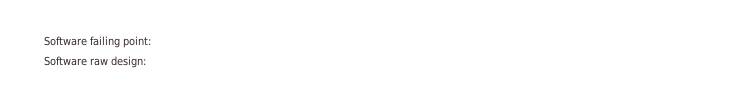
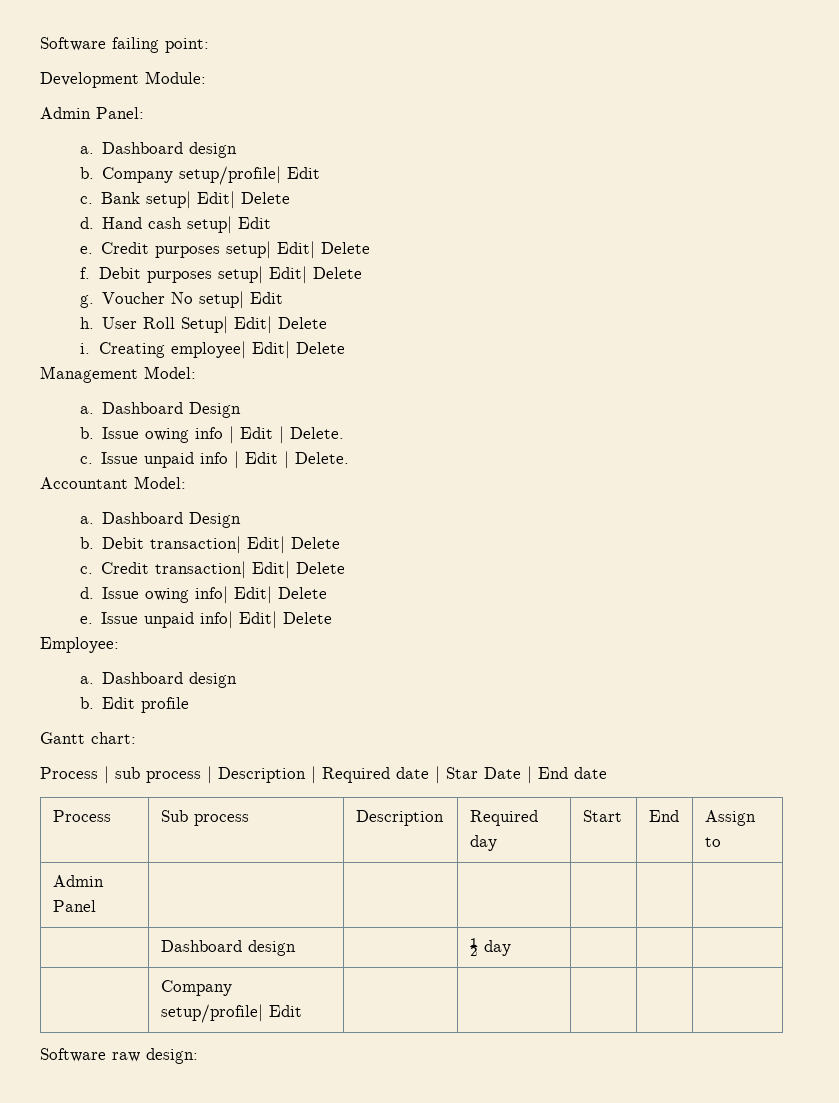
+ Development Module:
+ Admin Panel:
+ a. Dashboard design
+ b. Company setup/profile| Edit
+ c. Bank setup| Edit| Delete
+ d. Hand cash setup| Edit
+ e. Credit purposes setup| Edit| Delete
+ f. Debit purposes setup| Edit| Delete
+ g. Voucher No setup| Edit
+ h. User Roll Setup| Edit| Delete
+ i. Creating employee| Edit| Delete
+ Management Model:
+ a. Dashboard Design
+ b. Issue owing info | Edit | Delete.
+ c. Issue unpaid info | Edit | Delete.
+ Accountant Model:
+ a. Dashboard Design
+ b. Debit transaction| Edit| Delete
+ c. Credit transaction| Edit| Delete
+ d. Issue owing info| Edit| Delete
+ e. Issue unpaid info| Edit| Delete
+ Employee:
+ a. Dashboard design
+ b. Edit profile
+ Gantt chart:
+ Process | sub process | Description | Required date | Star Date | End date
+ Process | Sub process | Description | Required day | Start | End | Assign to
+ Admin Panel | | | | | |
+ | Dashboard design | | ½ day | | |
+ | Company setup/profile| Edit | | | | |

